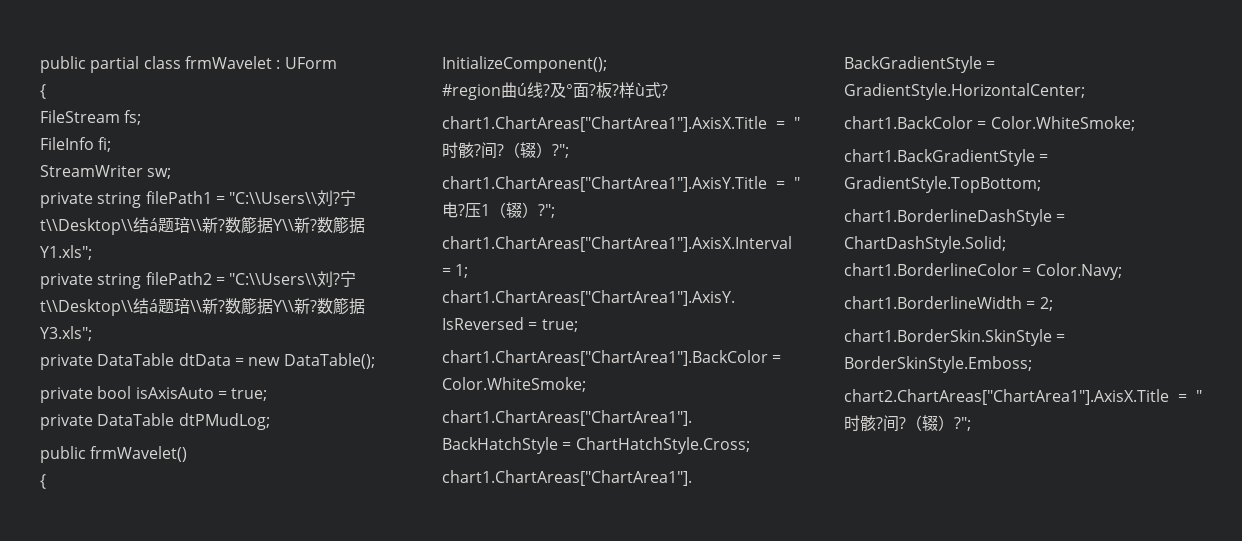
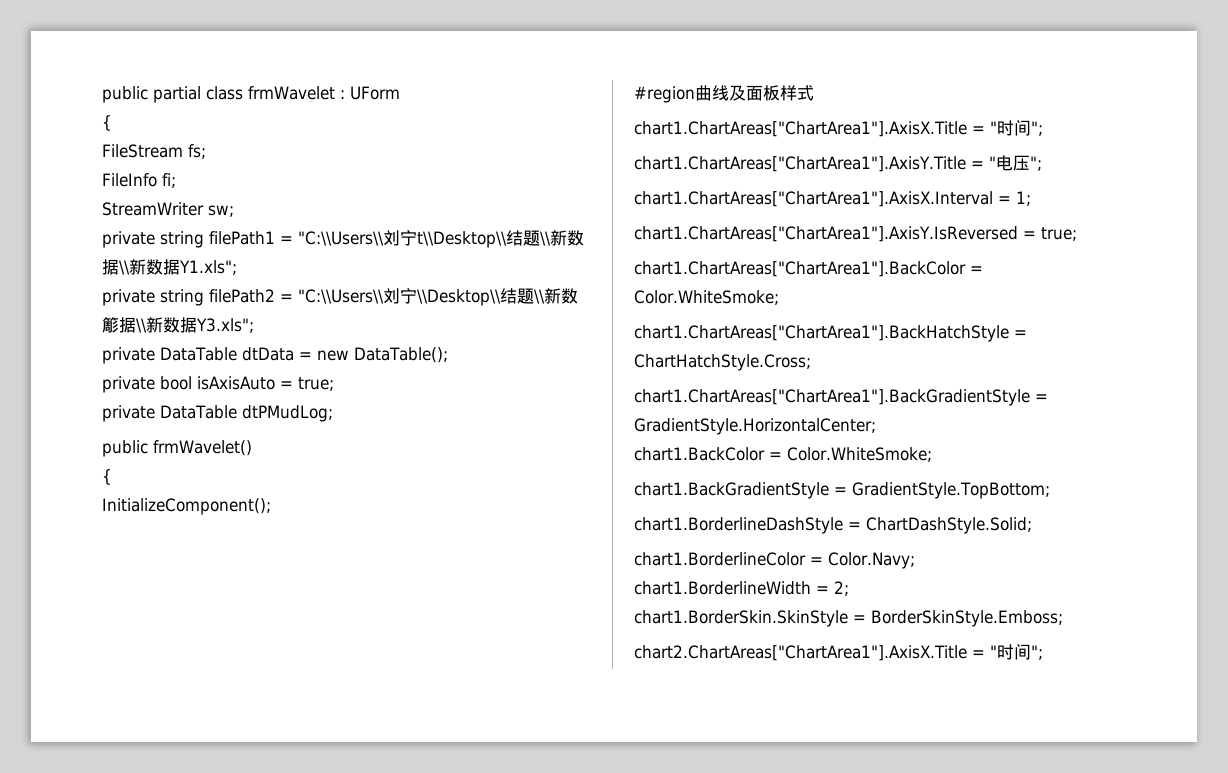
- private string filePath1 = "C:\\Users\\刘?宁t\\Desktop\\结á题琣\\新?数簓据Y\\新?数簓据Y1.xls";
+ private string filePath1 = "C:\\Users\\刘宁t\\Desktop\\结题\\新数据\\新数据Y1.xls";
- private string filePath2 = "C:\\Users\\刘?宁t\\Desktop\\结á题琣\\新?数簓据Y\\新?数簓据Y3.xls";
+ private string filePath2 = "C:\\Users\\刘宁\\Desktop\\结题\\新数簓据\\新数据Y3.xls";
- #region曲ú线?及°面?板?样ù式?
+ #region曲线及面板样式
- chart1.ChartAreas["ChartArea1"].AxisX.Title = "时骸?间?（辍）?";
+ chart1.ChartAreas["ChartArea1"].AxisX.Title = "时间";
- chart1.ChartAreas["ChartArea1"].AxisY.Title = "电?压1（辍）?";
+ chart1.ChartAreas["ChartArea1"].AxisY.Title = "电压";
- chart2.ChartAreas["ChartArea1"].AxisX.Title = "时骸?间?（辍）?";
+ chart2.ChartAreas["ChartArea1"].AxisX.Title = "时间";

